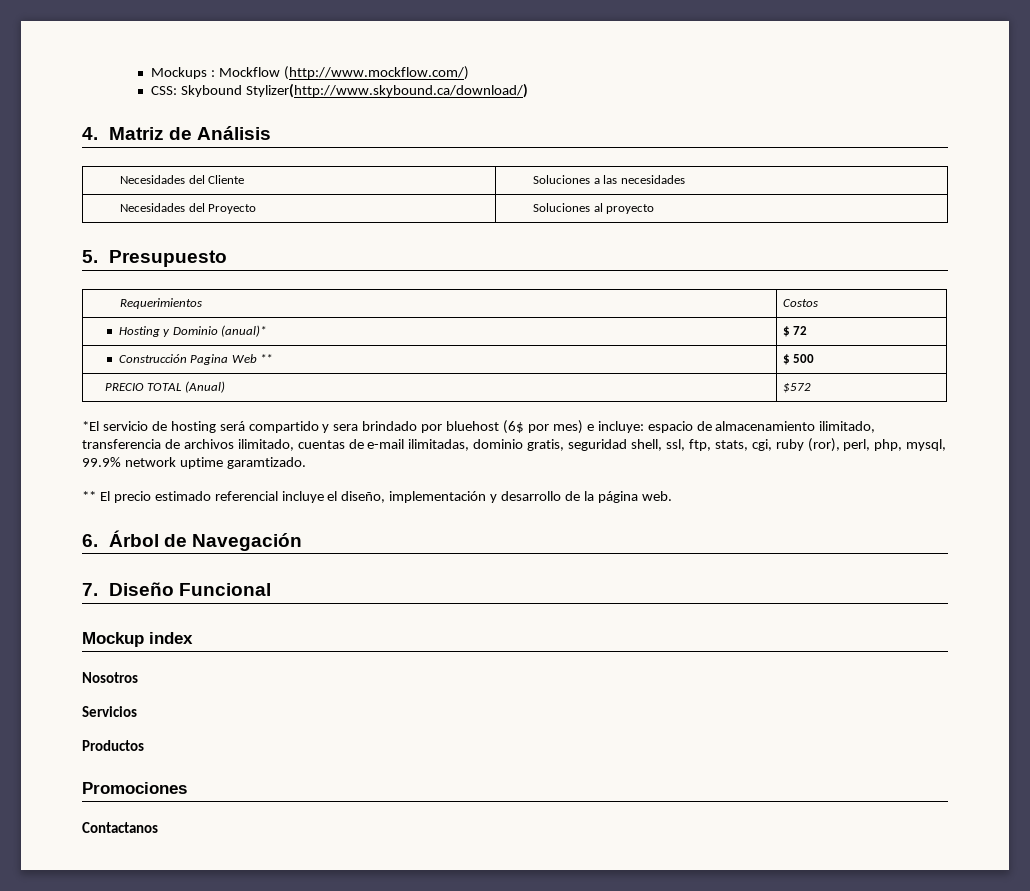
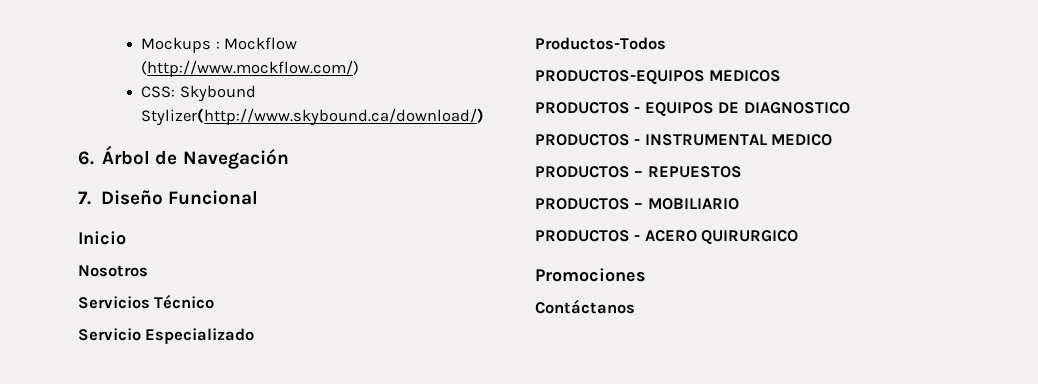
- 4. Matriz de Análisis
- Necesidades del Cliente | Soluciones a las necesidades
- Necesidades del Proyecto | Soluciones al proyecto
- 5. Presupuesto
- Requerimientos | Costos
- Hosting y Dominio (anual)* | $ 72
- Construcción Pagina Web ** | $ 500
- PRECIO TOTAL (Anual) | $572
- *El servicio de hosting será compartido y sera brindado por bluehost (6$ por mes) e incluye: espacio de almacenamiento ilimitado, transferencia de archivos ilimitado, cuentas de e-mail ilimitadas, dominio gratis, seguridad shell, ssl, ftp, stats, cgi, ruby (ror), perl, php, mysql, 99.9% network uptime garamtizado.
- ** El precio estimado referencial incluye el diseño, implementación y desarrollo de la página web.
- Mockup index
+ Inicio
- Servicios
- Productos
+ Servicios Técnico
+ Servicio Especializado
+ Productos-Todos
+ PRODUCTOS-EQUIPOS MEDICOS
+ PRODUCTOS - EQUIPOS DE DIAGNOSTICO
+ PRODUCTOS - INSTRUMENTAL MEDICO
+ PRODUCTOS – REPUESTOS
+ PRODUCTOS – MOBILIARIO
+ PRODUCTOS - ACERO QUIRURGICO
- Contactanos
+ Contáctanos

